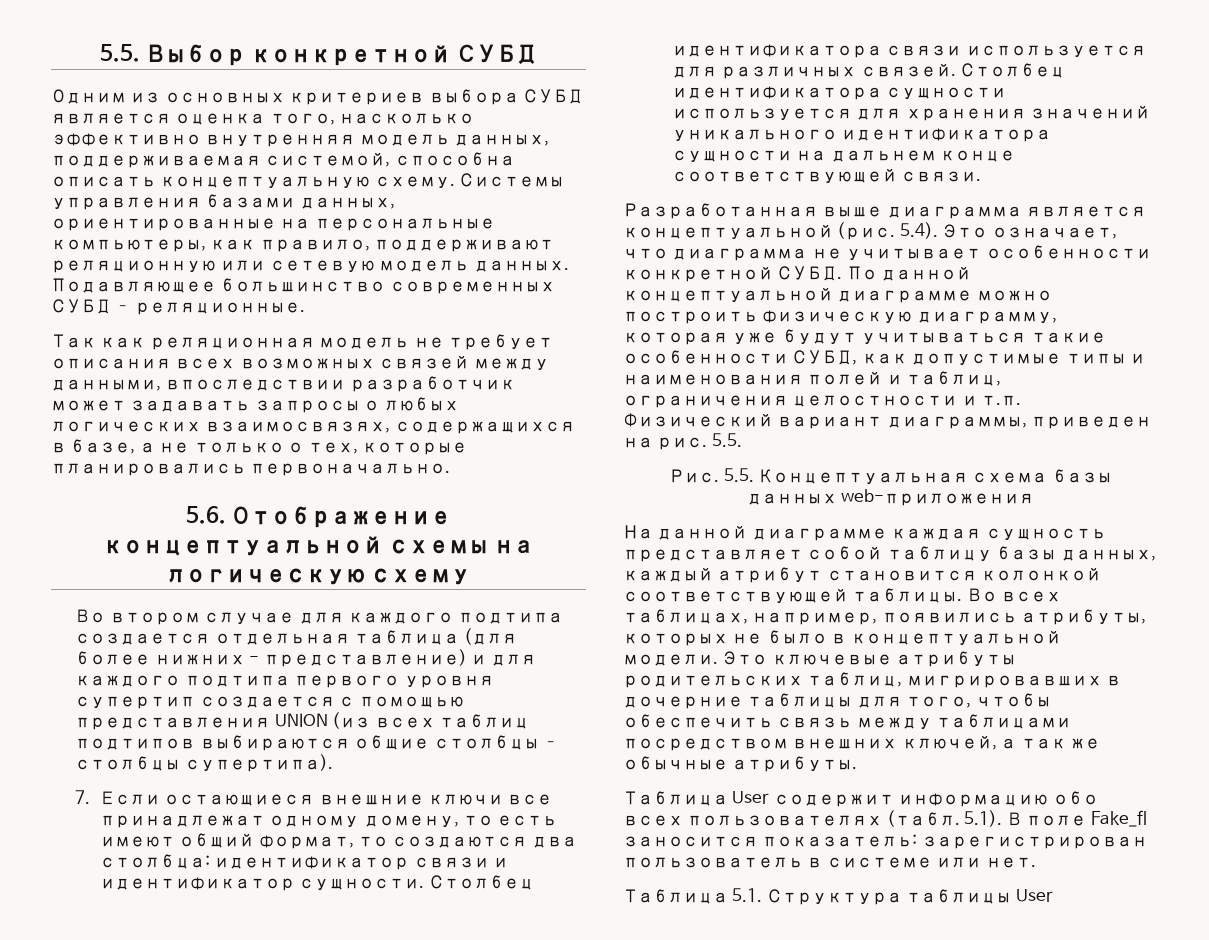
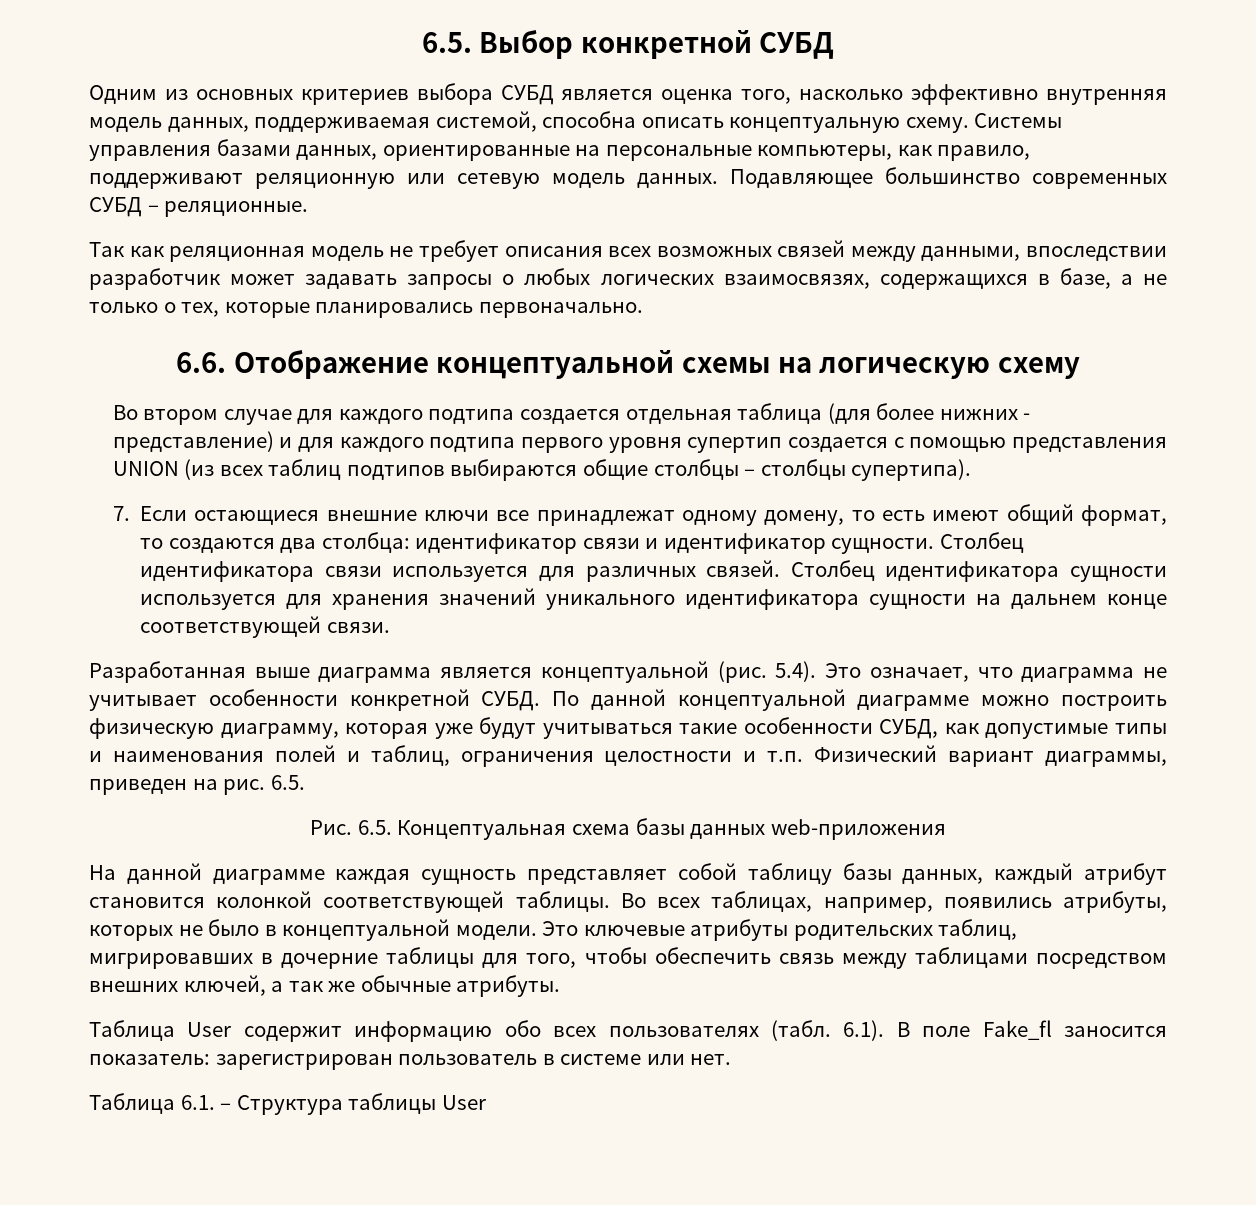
- 5.5. Выбор конкретной СУБД
+ 6.5. Выбор конкретной СУБД
- 5.6. Отображение концептуальной схемы на логическую схему
+ 6.6. Отображение концептуальной схемы на логическую схему
- По данной концептуальной диаграмме можно построить физическую диаграмму, которая уже будут учитываться такие особенности СУБД, как допустимые типы и наименования полей и таблиц, ограничения целостности и т.п. Физический вариант диаграммы, приведен на рис. 5.5.
+ По данной концептуальной диаграмме можно построить физическую диаграмму, которая уже будут учитываться такие особенности СУБД, как допустимые типы и наименования полей и таблиц, ограничения целостности и т.п. Физический вариант диаграммы, приведен на рис. 6.5.
- Рис. 5.5. Концептуальная схема базы данных web-приложения
+ Рис. 6.5. Концептуальная схема базы данных web-приложения
- 5.1). В поле Fake_fl заносится показатель: зарегистрирован пользователь в системе или нет.
+ 6.1). В поле Fake_fl заносится показатель: зарегистрирован пользователь в системе или нет.
- Таблица 5.1. Структура таблицы User
+ Таблица 6.1. – Структура таблицы User

